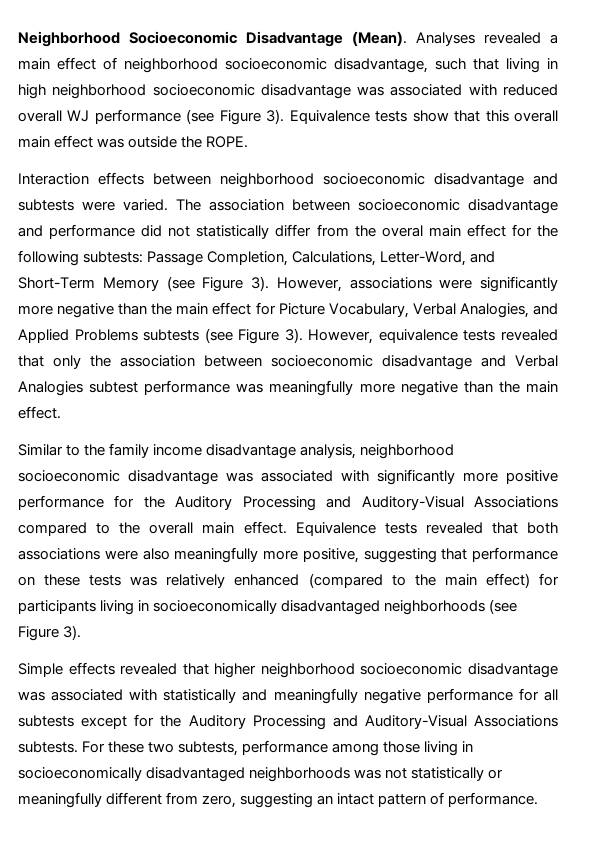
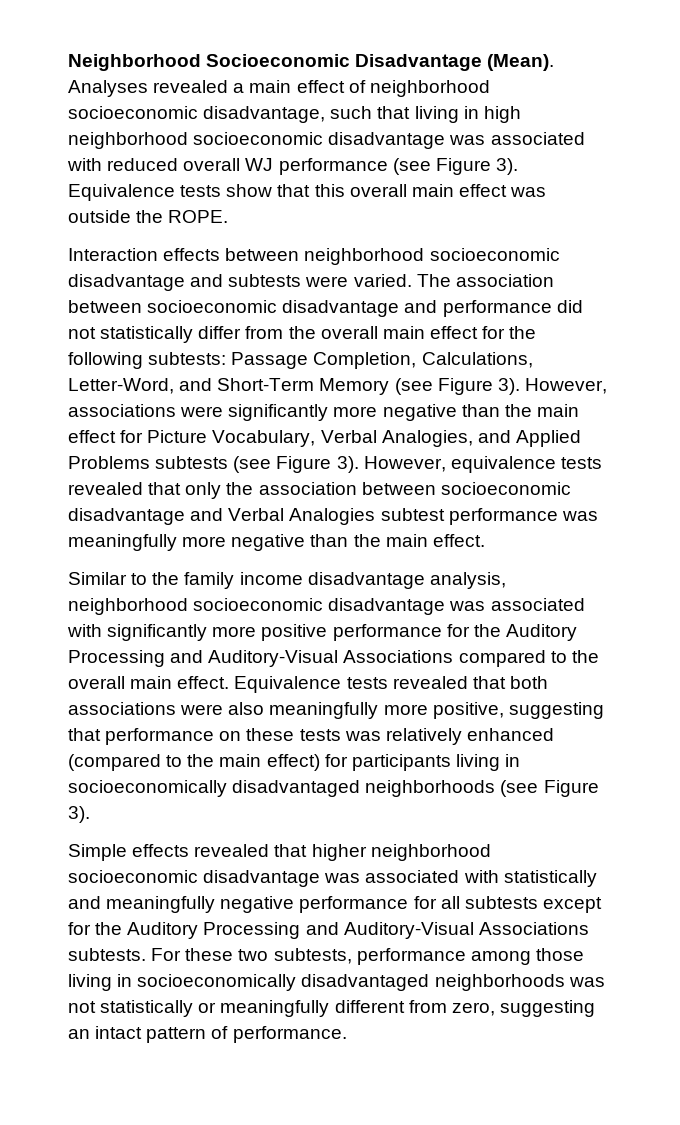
- The association between socioeconomic disadvantage and performance did not statistically differ from the overal main effect for the following subtests: Passage Completion, Calculations, Letter-Word, and Short-Term Memory (see Figure 3).
+ The association between socioeconomic disadvantage and performance did not statistically differ from the overall main effect for the following subtests: Passage Completion, Calculations, Letter-Word, and Short-Term Memory (see Figure 3).

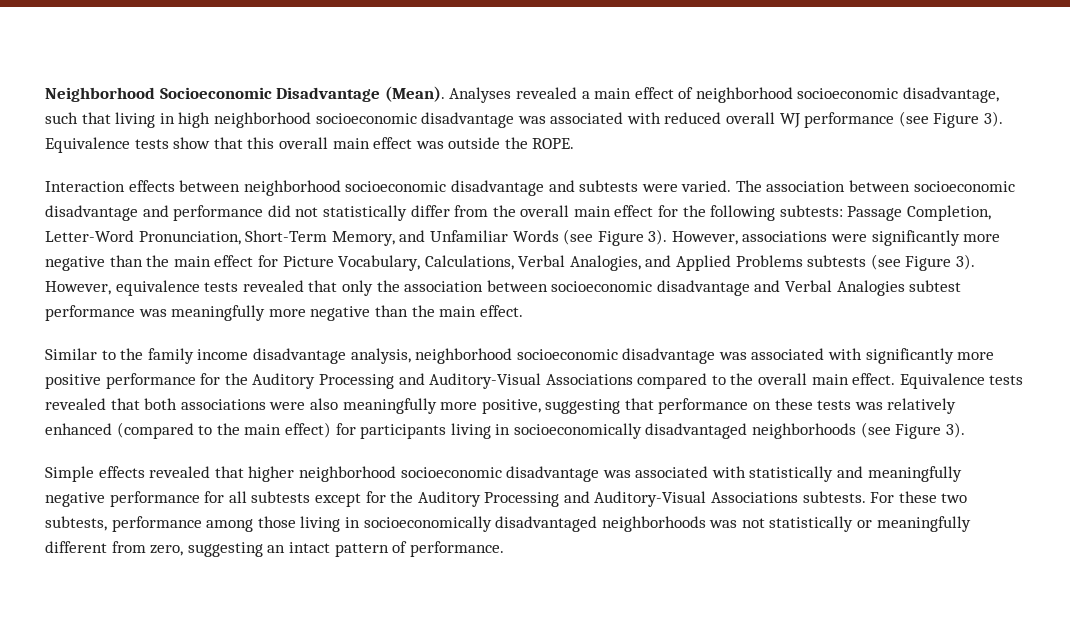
- The association between socioeconomic disadvantage and performance did not statistically differ from the overall main effect for the following subtests: Passage Completion, Calculations, Letter-Word, and Short-Term Memory (see Figure 3).
+ The association between socioeconomic disadvantage and performance did not statistically differ from the overall main effect for the following subtests: Passage Completion, Letter-Word Pronunciation, Short-Term Memory, and Unfamiliar Words (see Figure 3).
- However, associations were significantly more negative than the main effect for Picture Vocabulary, Verbal Analogies, and Applied Problems subtests (see Figure 3).
+ However, associations were significantly more negative than the main effect for Picture Vocabulary, Calculations, Verbal Analogies, and Applied Problems subtests (see Figure 3).

